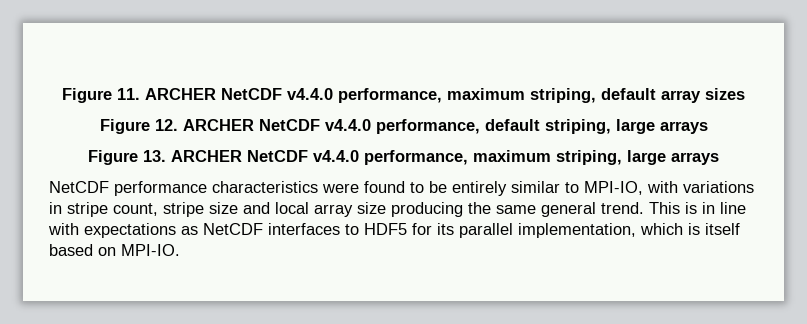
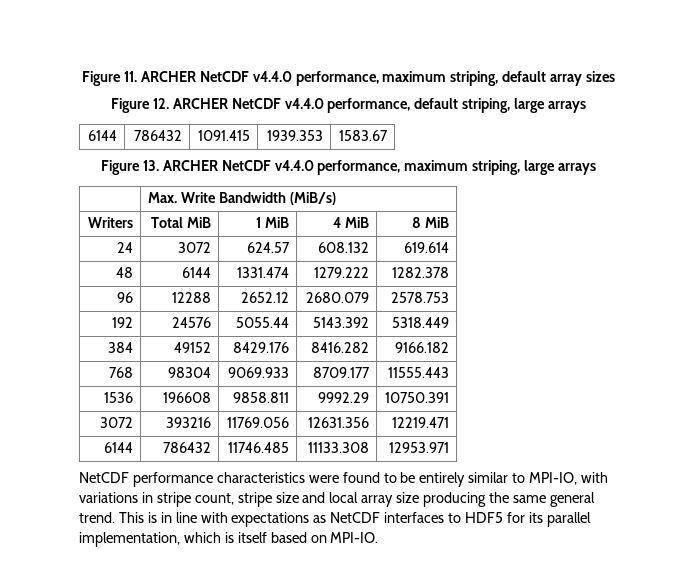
+ 6144 | 786432 | 1091.415 | 1939.353 | 1583.67
+ | Max. Write Bandwidth (MiB/s)
+ Writers | Total MiB | 1 MiB | 4 MiB | 8 MiB
+ 24 | 3072 | 624.57 | 608.132 | 619.614
+ 48 | 6144 | 1331.474 | 1279.222 | 1282.378
+ 96 | 12288 | 2652.12 | 2680.079 | 2578.753
+ 192 | 24576 | 5055.44 | 5143.392 | 5318.449
+ 384 | 49152 | 8429.176 | 8416.282 | 9166.182
+ 768 | 98304 | 9069.933 | 8709.177 | 11555.443
+ 1536 | 196608 | 9858.811 | 9992.29 | 10750.391
+ 3072 | 393216 | 11769.056 | 12631.356 | 12219.471
+ 6144 | 786432 | 11746.485 | 11133.308 | 12953.971

